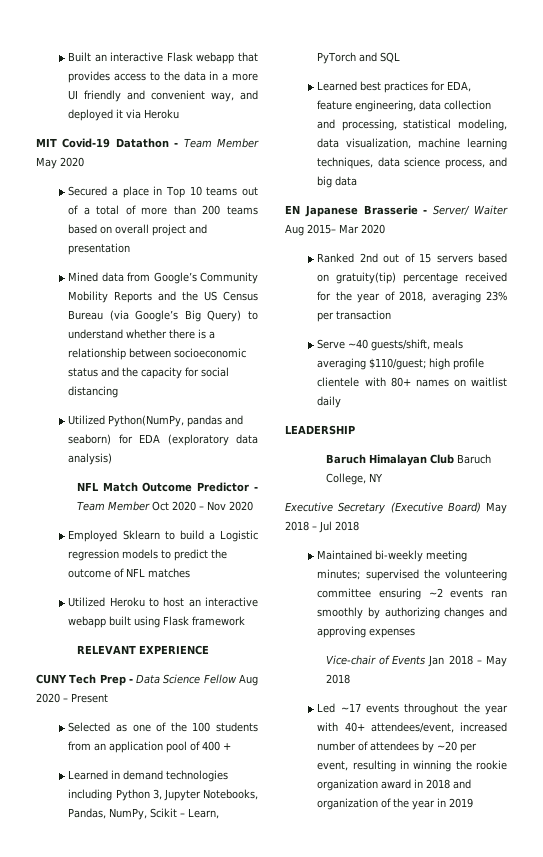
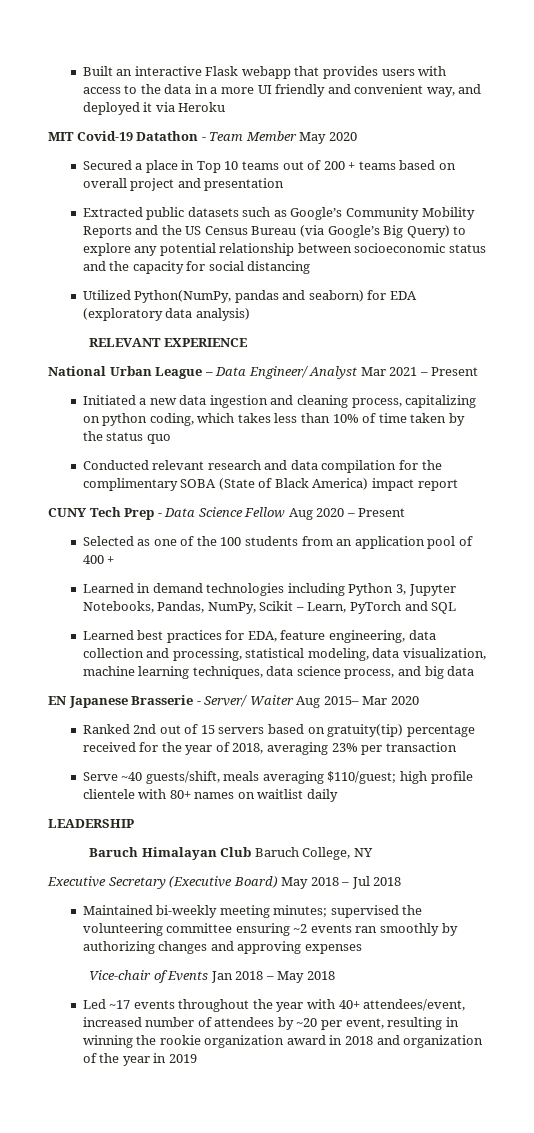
- Built an interactive Flask webapp that provides access to the data in a more UI friendly and convenient way, and deployed it via Heroku
+ Built an interactive Flask webapp that provides users with access to the data in a more UI friendly and convenient way, and deployed it via Heroku
- Secured a place in Top 10 teams out of a total of more than 200 teams based on overall project and presentation
+ Secured a place in Top 10 teams out of 200 + teams based on overall project and presentation
- Mined data from Google’s Community Mobility Reports and the US Census Bureau (via Google’s Big Query) to understand whether there is a relationship between socioeconomic status and the capacity for social distancing
+ Extracted public datasets such as Google’s Community Mobility Reports and the US Census Bureau (via Google’s Big Query) to explore any potential relationship between socioeconomic status and the capacity for social distancing
- NFL Match Outcome Predictor - Team Member Oct 2020 – Nov 2020
- Employed Sklearn to build a Logistic regression models to predict the outcome of NFL matches
- Utilized Heroku to host an interactive webapp built using Flask framework
  RELEVANT EXPERIENCE
+ National Urban League – Data Engineer/ Analyst Mar 2021 – Present
+ Initiated a new data ingestion and cleaning process, capitalizing on python coding, which takes less than 10% of time taken by the status quo
+ Conducted relevant research and data compilation for the complimentary SOBA (State of Black America) impact report

